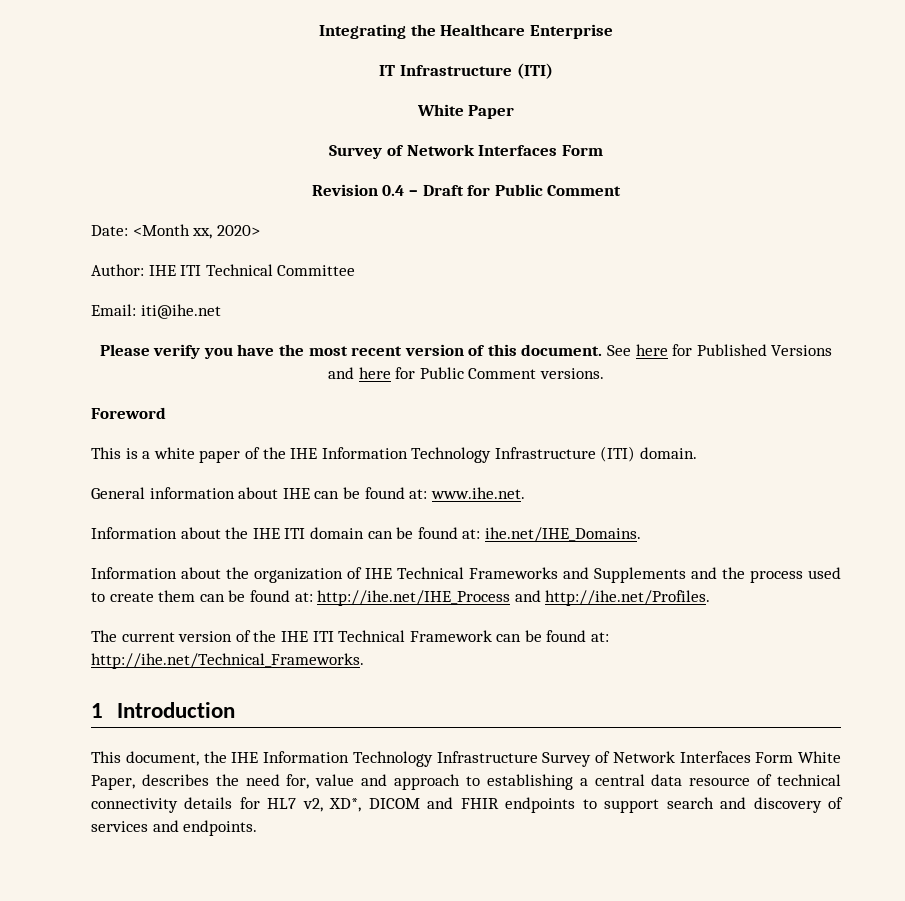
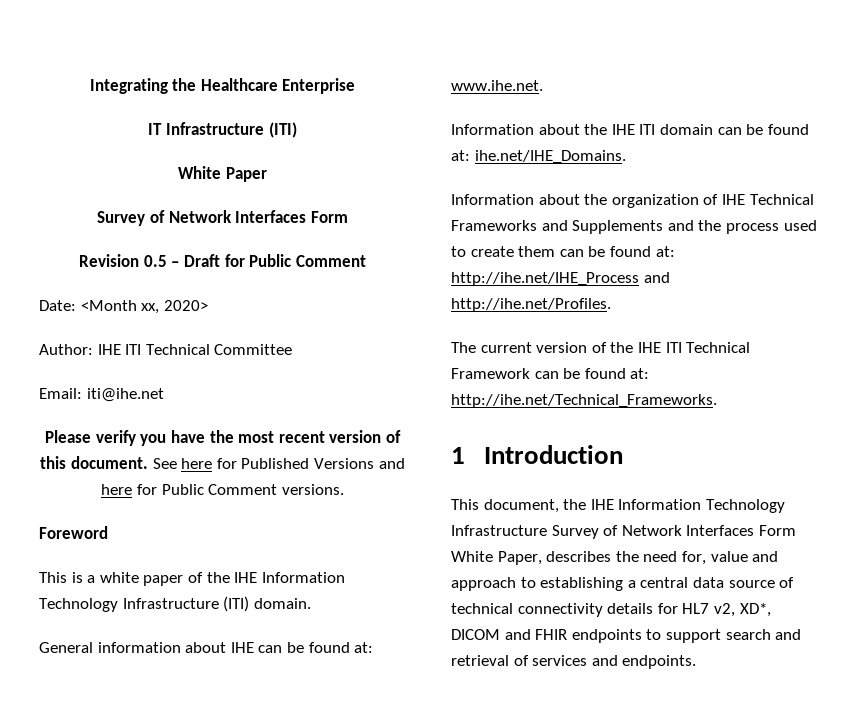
- Revision 0.4 – Draft for Public Comment
+ Revision 0.5 – Draft for Public Comment
- This document, the IHE Information Technology Infrastructure Survey of Network Interfaces Form White Paper, describes the need for, value and approach to establishing a central data resource of technical connectivity details for HL7 v2, XD*, DICOM and FHIR endpoints to support search and discovery of services and endpoints.
+ This document, the IHE Information Technology Infrastructure Survey of Network Interfaces Form White Paper, describes the need for, value and approach to establishing a central data source of technical connectivity details for HL7 v2, XD*, DICOM and FHIR endpoints to support search and retrieval of services and endpoints.

